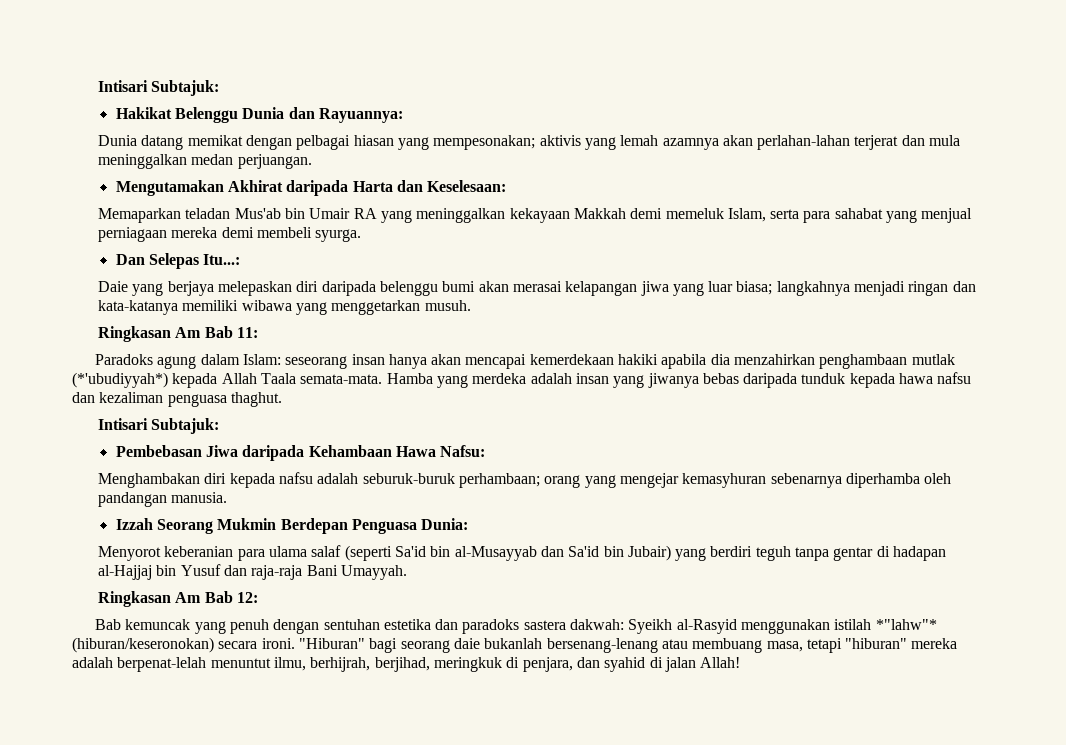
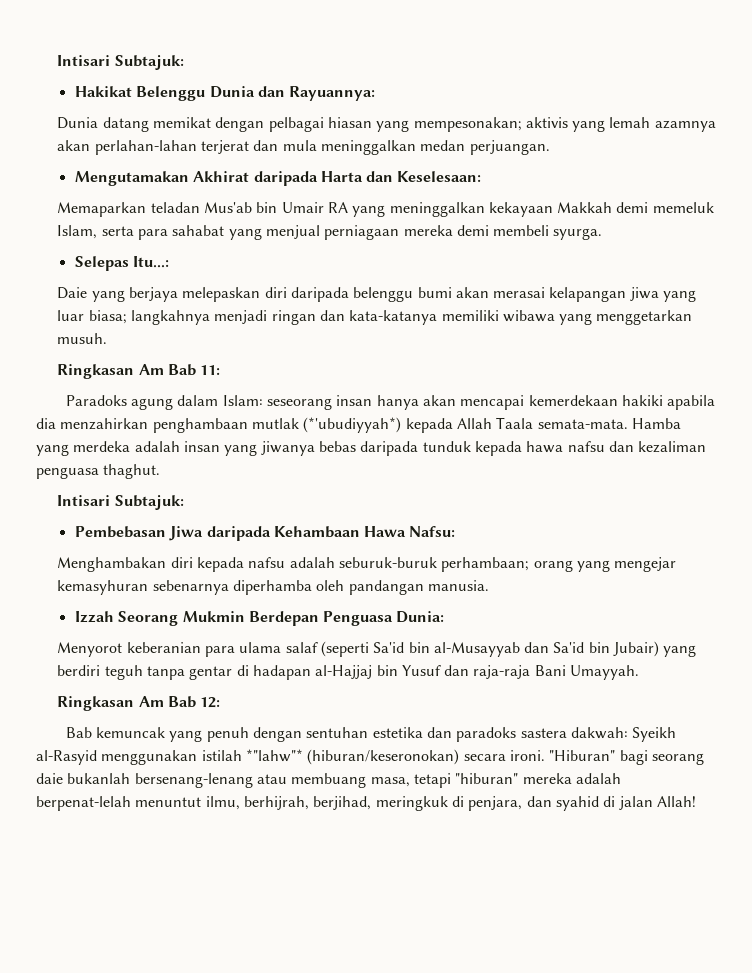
- Dan Selepas Itu...:
+ Selepas Itu...:

